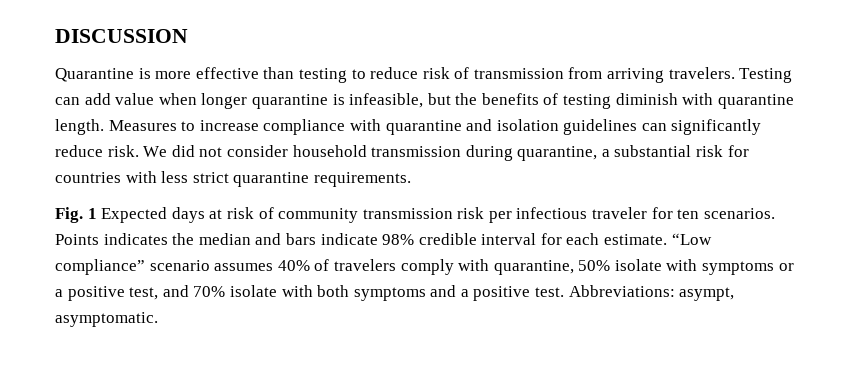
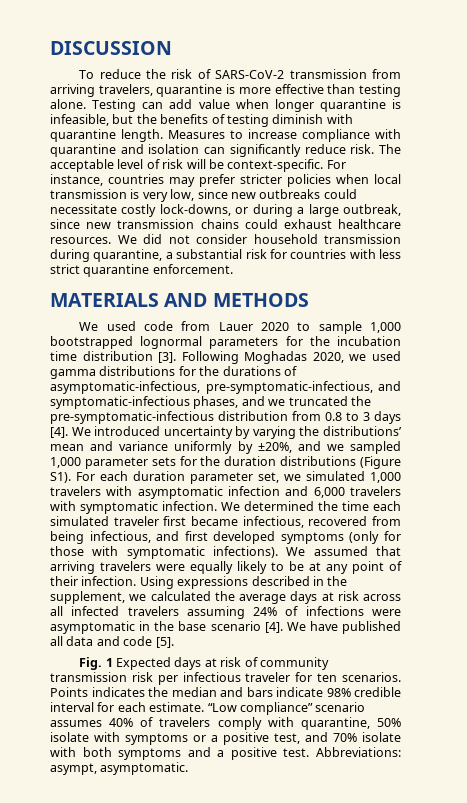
- Quarantine is more effective than testing to reduce risk of transmission from arriving travelers.
+ To reduce the risk of SARS-CoV-2 transmission from arriving travelers, quarantine is more effective than testing alone.
- Measures to increase compliance with quarantine and isolation guidelines can significantly reduce risk.
+ Measures to increase compliance with quarantine and isolation can significantly reduce risk.
+ The acceptable level of risk will be context-specific. For instance, countries may prefer stricter policies when local transmission is very low, since new outbreaks could necessitate costly lock-downs, or during a large outbreak, since new transmission chains could exhaust healthcare resources.
- We did not consider household transmission during quarantine, a substantial risk for countries with less strict quarantine requirements.
+ We did not consider household transmission during quarantine, a substantial risk for countries with less strict quarantine enforcement.
+ MATERIALS AND METHODS
+ We used code from Lauer 2020 to sample 1,000 bootstrapped lognormal parameters for the incubation time distribution [3]. Following Moghadas 2020, we used gamma distributions for the durations of asymptomatic-infectious, pre-symptomatic-infectious, and symptomatic-infectious phases, and we truncated the pre-symptomatic-infectious distribution from 0.8 to 3 days [4]. We introduced uncertainty by varying the distributions’ mean and variance uniformly by ±20%, and we sampled 1,000 parameter sets for the duration distributions (Figure S1). For each duration parameter set, we simulated 1,000 travelers with asymptomatic infection and 6,000 travelers with symptomatic infection. We determined the time each simulated traveler first became infectious, recovered from being infectious, and first developed symptoms (only for those with symptomatic infections). We assumed that arriving travelers were equally likely to be at any point of their infection. Using expressions described in the supplement, we calculated the average days at risk across all infected travelers assuming 24% of infections were asymptomatic in the base scenario [4]. We have published all data and code [5].

